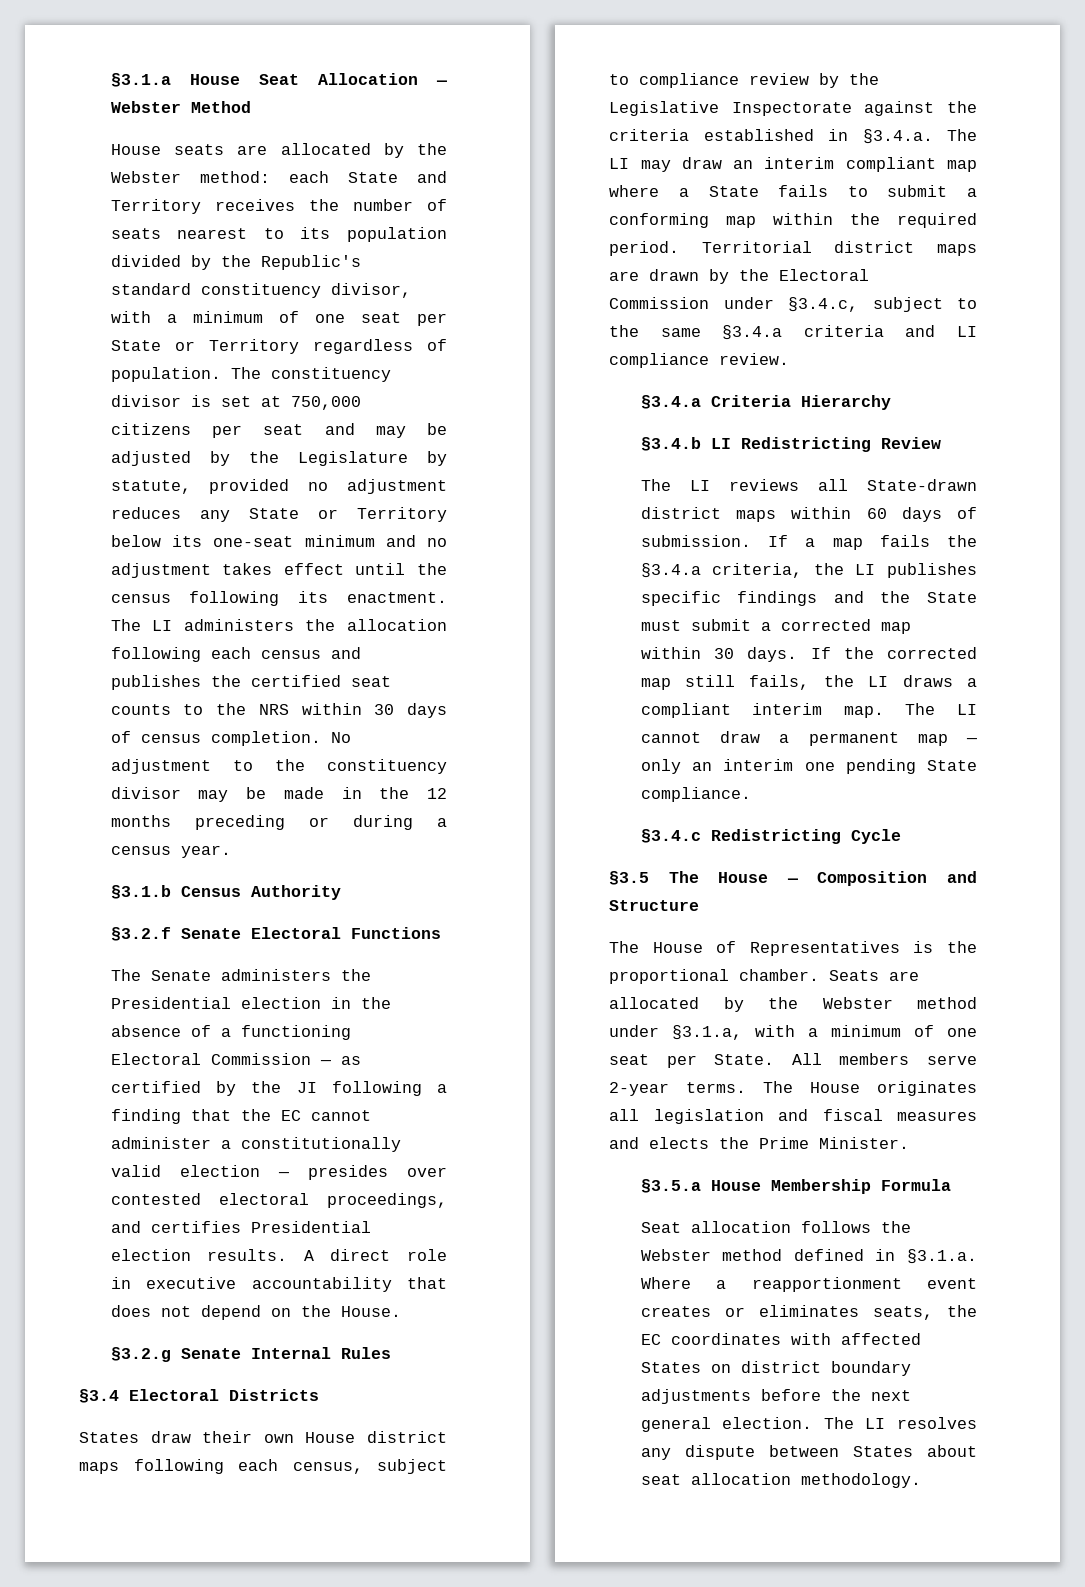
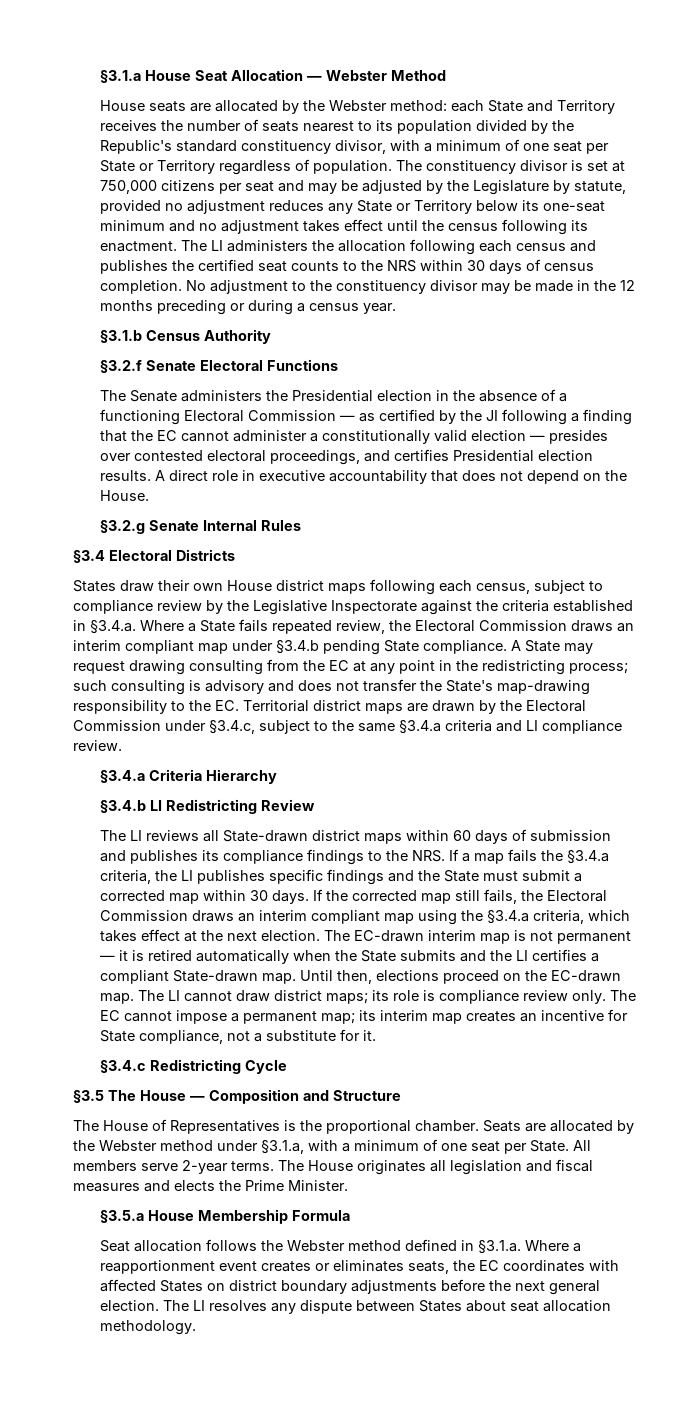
- States draw their own House district maps following each census, subject to compliance review by the Legislative Inspectorate against the criteria established in §3.4.a. The LI may draw an interim compliant map where a State fails to submit a conforming map within the required period. Territorial district maps are drawn by the Electoral Commission under §3.4.c, subject to the same §3.4.a criteria and LI compliance review.
+ States draw their own House district maps following each census, subject to compliance review by the Legislative Inspectorate against the criteria established in §3.4.a. Where a State fails repeated review, the Electoral Commission draws an interim compliant map under §3.4.b pending State compliance. A State may request drawing consulting from the EC at any point in the redistricting process; such consulting is advisory and does not transfer the State's map-drawing responsibility to the EC. Territorial district maps are drawn by the Electoral Commission under §3.4.c, subject to the same §3.4.a criteria and LI compliance review.
- The LI reviews all State-drawn district maps within 60 days of submission. If a map fails the §3.4.a criteria, the LI publishes specific findings and the State must submit a corrected map within 30 days.
+ The LI reviews all State-drawn district maps within 60 days of submission and publishes its compliance findings to the NRS. If a map fails the §3.4.a criteria, the LI publishes specific findings and the State must submit a corrected map within 30 days.
- If the corrected map still fails, the LI draws a compliant interim map.
+ If the corrected map still fails, the Electoral Commission draws an interim compliant map using the §3.4.a criteria, which takes effect at the next election. The EC-drawn interim map is not permanent — it is retired automatically when the State submits and the LI certifies a compliant State-drawn map. Until then, elections proceed on the EC-drawn map.
- The LI cannot draw a permanent map — only an interim one pending State compliance.
+ The LI cannot draw district maps; its role is compliance review only. The EC cannot impose a permanent map; its interim map creates an incentive for State compliance, not a substitute for it.

